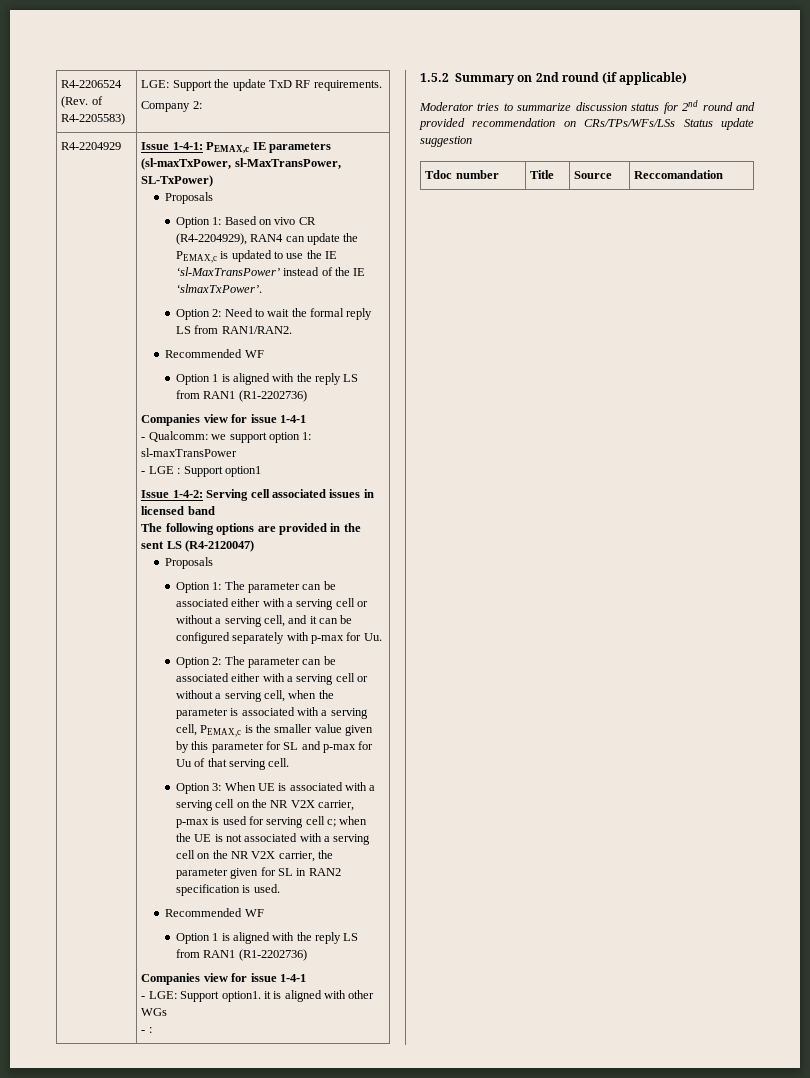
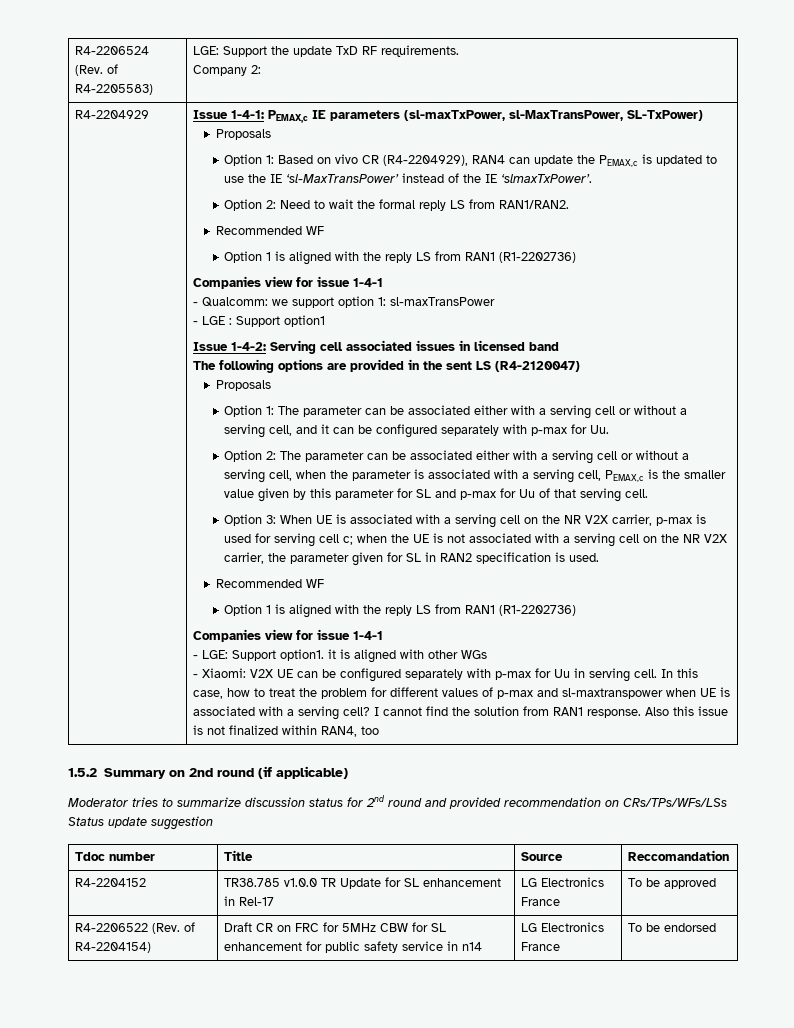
- - :
+ - Xiaomi: V2X UE can be configured separately with p-max for Uu in serving cell. In this case, how to treat the problem for different values of p-max and sl-maxtranspower when UE is associated with a serving cell? I cannot find the solution from RAN1 response. Also this issue is not finalized within RAN4, too
+ R4-2204152 | TR38.785 v1.0.0 TR Update for SL enhancement in Rel-17 | LG Electronics France | To be approved
+ R4-2206522 (Rev. of R4-2204154) | Draft CR on FRC for 5MHz CBW for SL enhancement for public safety service in n14 | LG Electronics France | To be endorsed

